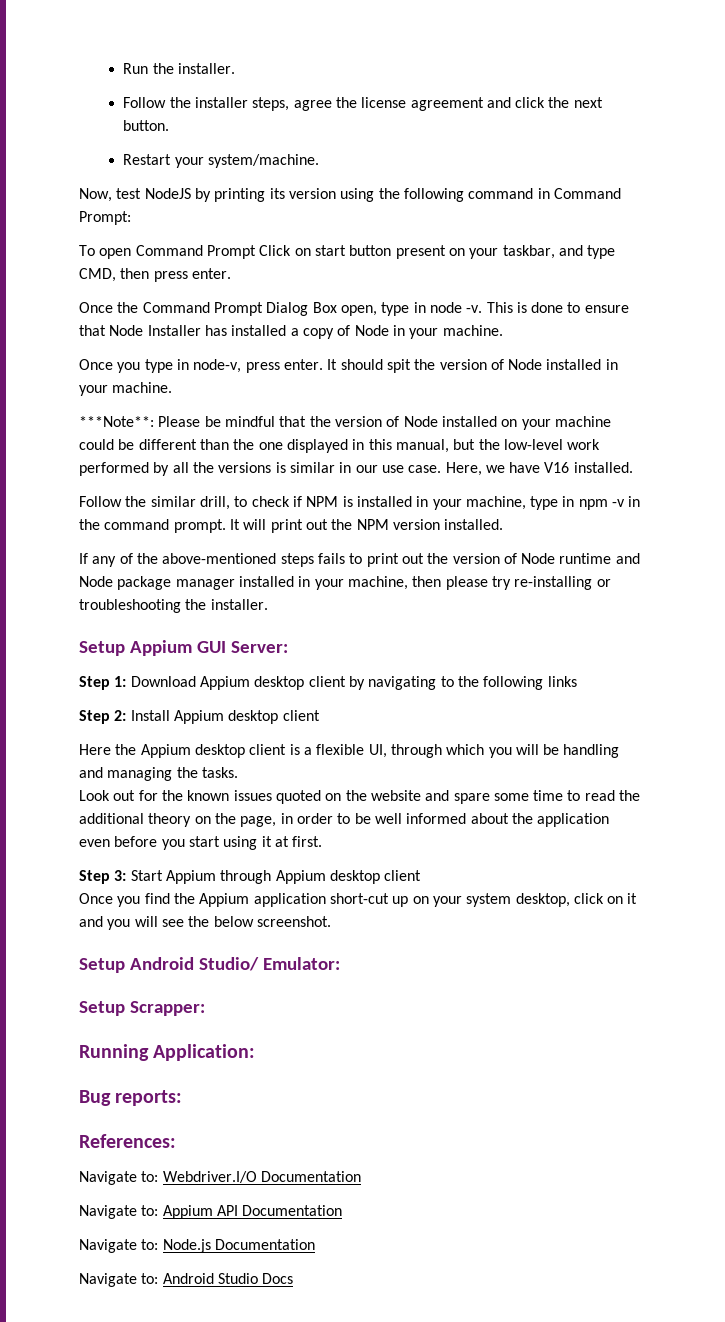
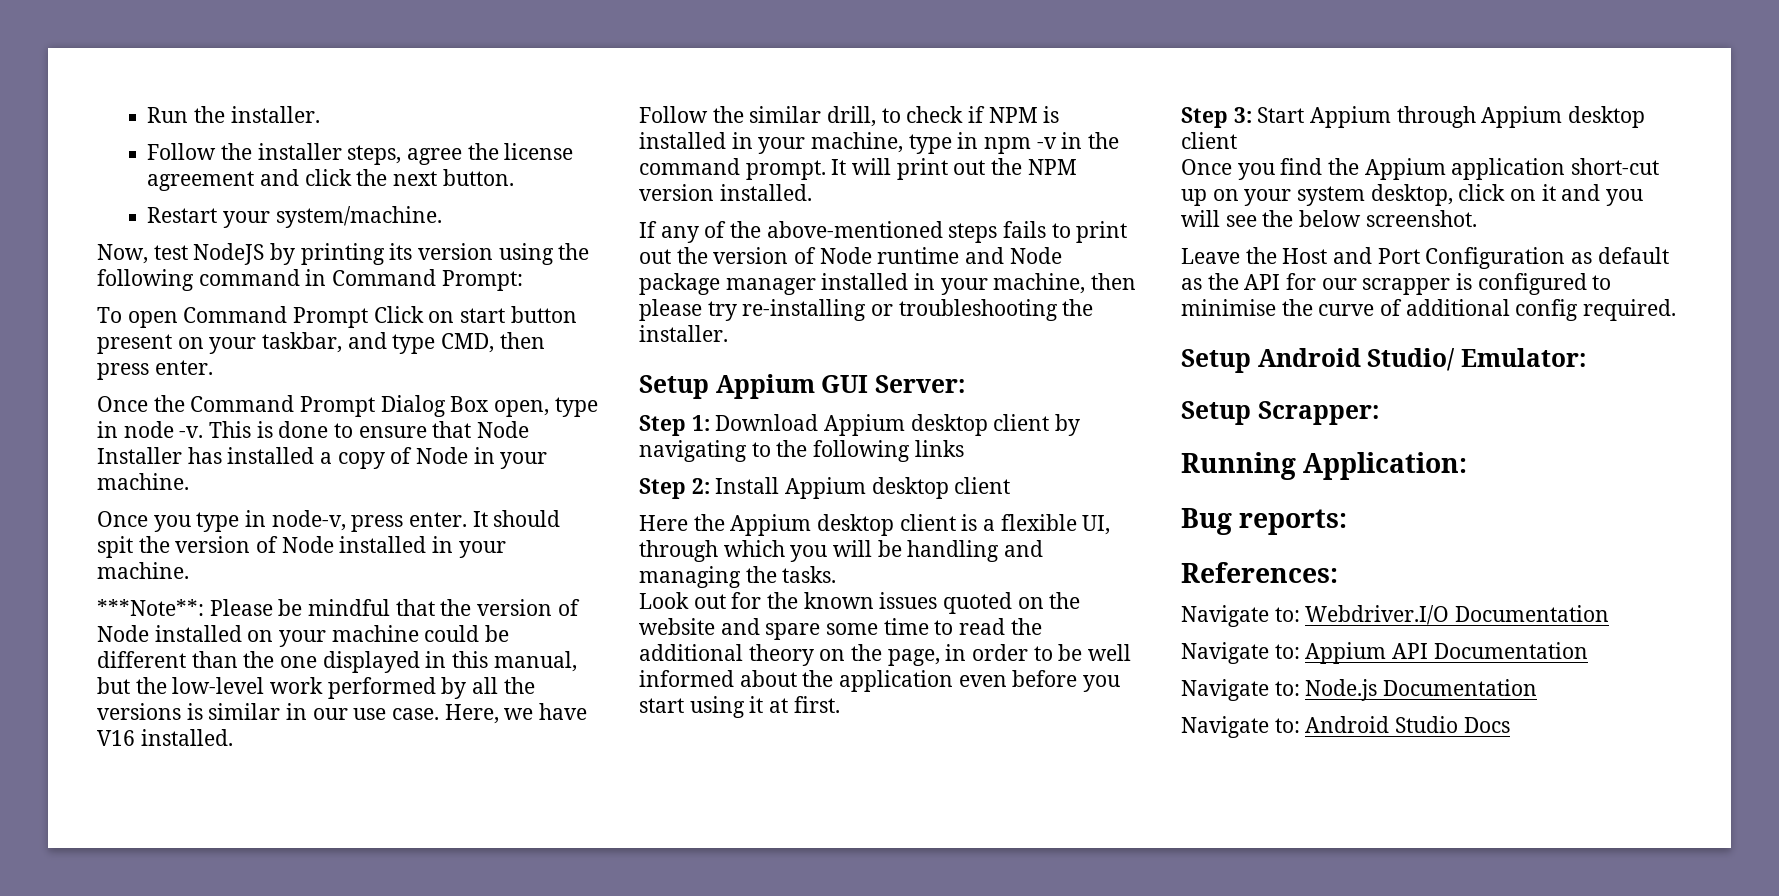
+ Leave the Host and Port Configuration as default as the API for our scrapper is configured to minimise the curve of additional config required.

